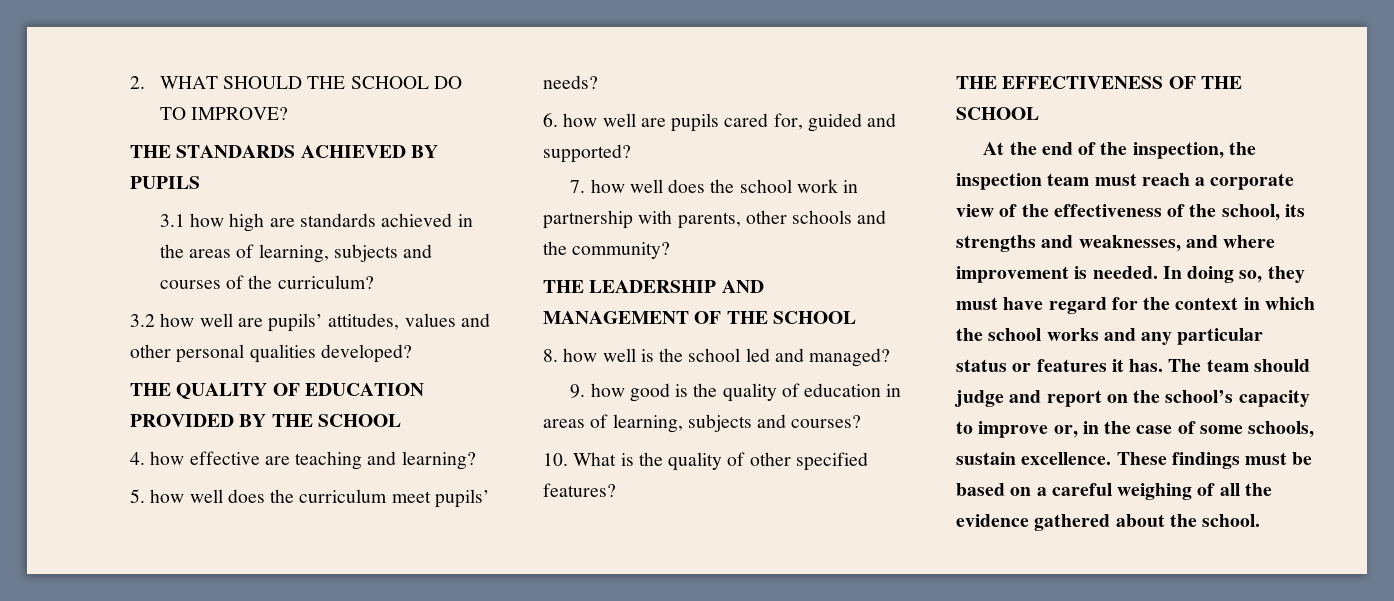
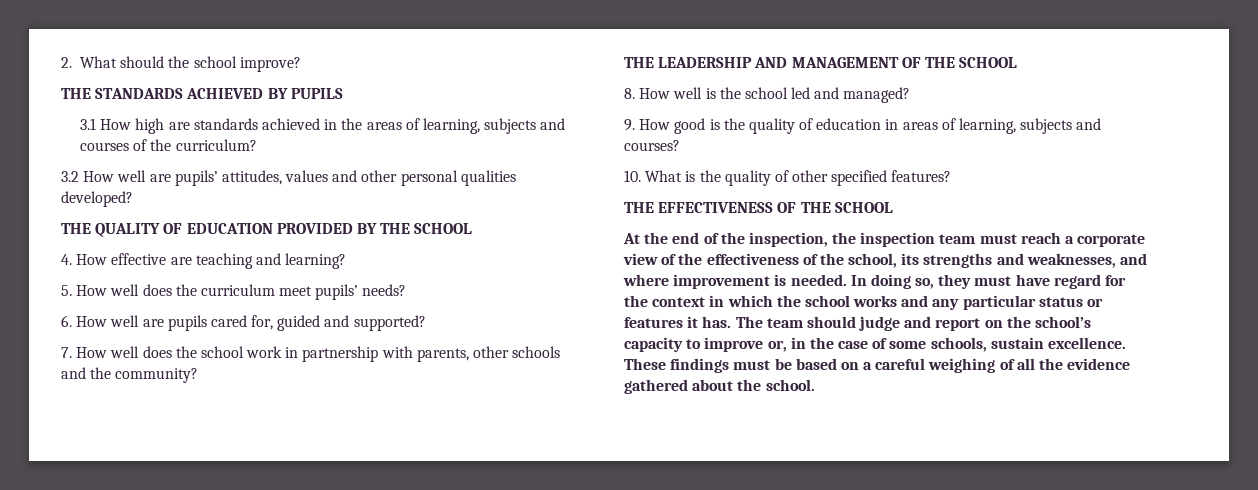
- 2. WHAT SHOULD THE SCHOOL DO TO IMPROVE?
+ 2. What should the school improve?
- 3.1 how high are standards achieved in the areas of learning, subjects and courses of the curriculum?
+ 3.1 How high are standards achieved in the areas of learning, subjects and courses of the curriculum?
- 3.2 how well are pupils’ attitudes, values and other personal qualities developed?
+ 3.2 How well are pupils’ attitudes, values and other personal qualities developed?
- 4. how effective are teaching and learning?
+ 4. How effective are teaching and learning?
- 5. how well does the curriculum meet pupils’ needs?
+ 5. How well does the curriculum meet pupils’ needs?
- 6. how well are pupils cared for, guided and supported?
+ 6. How well are pupils cared for, guided and supported?
- 7. how well does the school work in partnership with parents, other schools and the community?
+ 7. How well does the school work in partnership with parents, other schools and the community?
- 8. how well is the school led and managed?
+ 8. How well is the school led and managed?
- 9. how good is the quality of education in areas of learning, subjects and courses?
+ 9. How good is the quality of education in areas of learning, subjects and courses?

